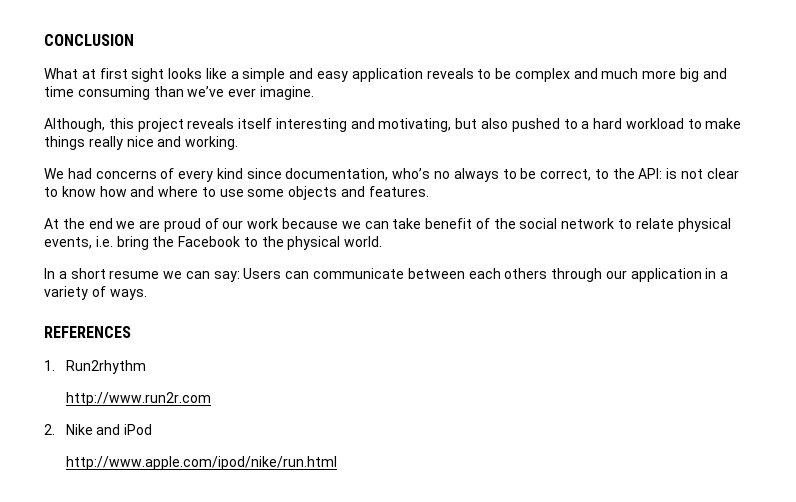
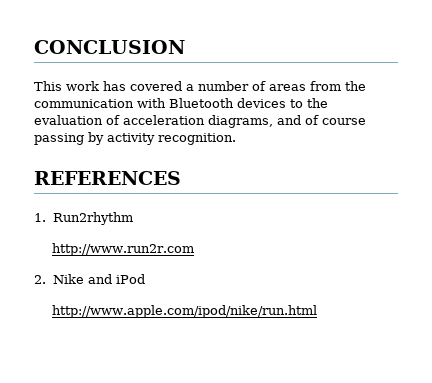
- What at first sight looks like a simple and easy application reveals to be complex and much more big and time consuming than we’ve ever imagine.
- Although, this project reveals itself interesting and motivating, but also pushed to a hard workload to make things really nice and working.
- We had concerns of every kind since documentation, who’s no always to be correct, to the API: is not clear to know how and where to use some objects and features.
- At the end we are proud of our work because we can take benefit of the social network to relate physical events, i.e. bring the Facebook to the physical world.
- In a short resume we can say: Users can communicate between each others through our application in a variety of ways.
+ This work has covered a number of areas from the communication with Bluetooth devices to the evaluation of acceleration diagrams, and of course passing by activity recognition.

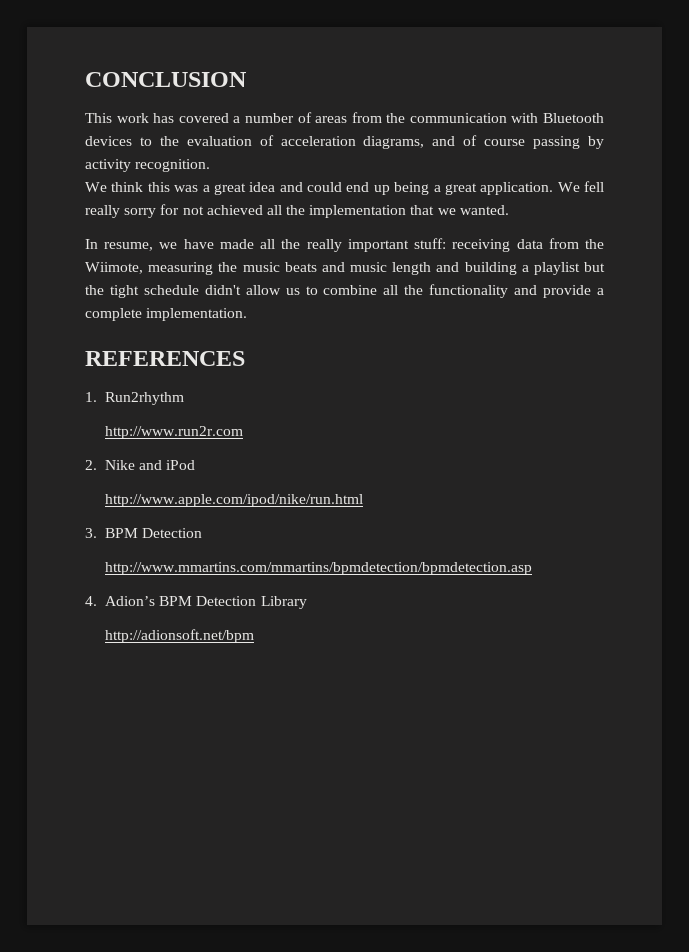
+ We think this was a great idea and could end up being a great application. We fell really sorry for not achieved all the implementation that we wanted.
+ In resume, we have made all the really important stuff: receiving data from the Wiimote, measuring the music beats and music length and building a playlist but the tight schedule didn't allow us to combine all the functionality and provide a complete implementation.
+ 3. BPM Detection
+ http://www.mmartins.com/mmartins/bpmdetection/bpmdetection.asp
+ 4. Adion’s BPM Detection Library
+ http://adionsoft.net/bpm

